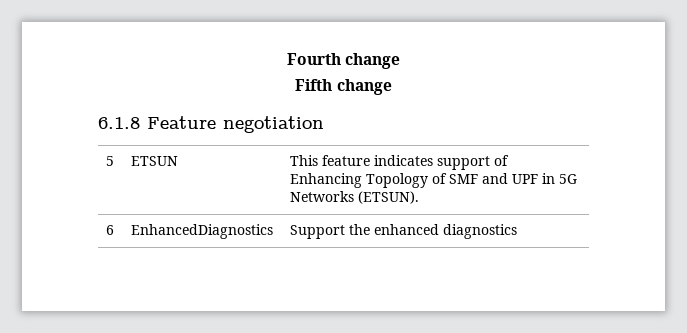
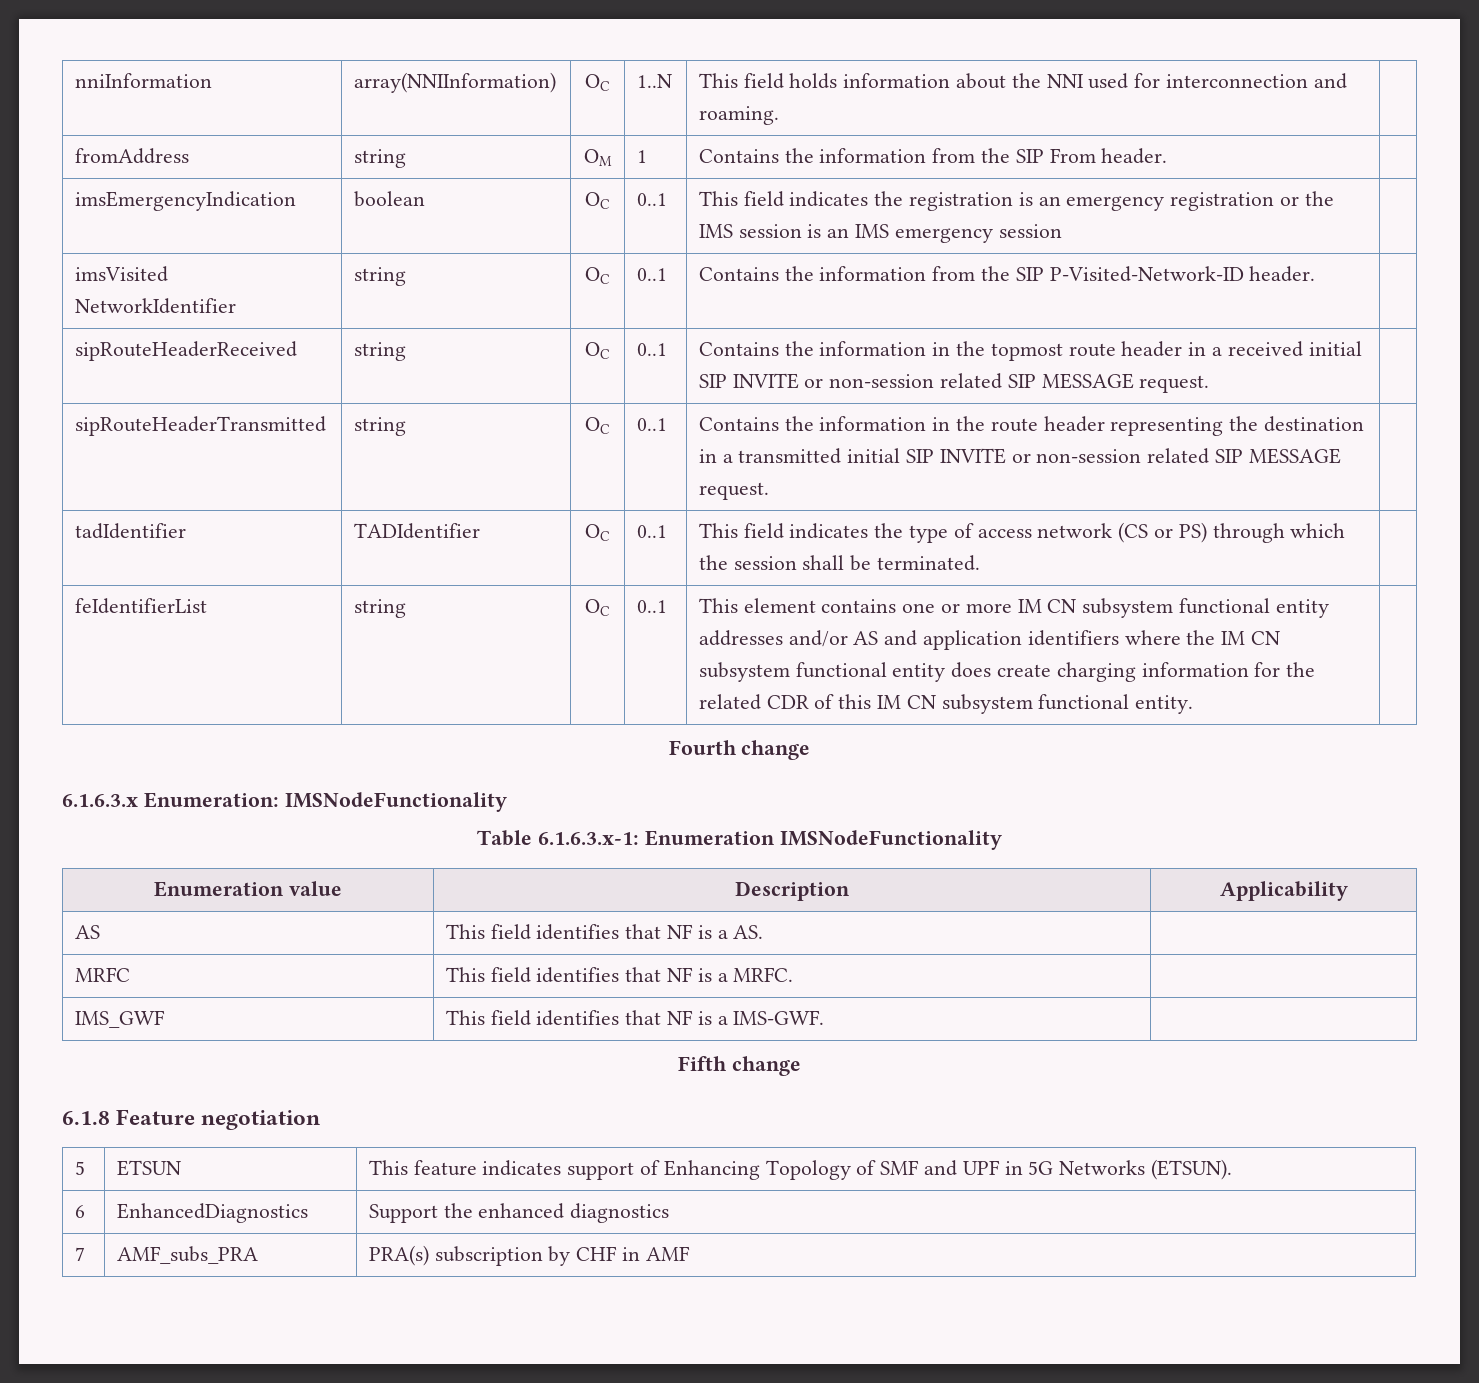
+ nniInformation | array(NNIInformation) | OC | 1..N | This field holds information about the NNI used for interconnection and roaming. |
+ fromAddress | string | OM | 1 | Contains the information from the SIP From header. |
+ imsEmergencyIndication | boolean | OC | 0..1 | This field indicates the registration is an emergency registration or the IMS session is an IMS emergency session |
+ imsVisited NetworkIdentifier | string | OC | 0..1 | Contains the information from the SIP P-Visited-Network-ID header. |
+ sipRouteHeaderReceived | string | OC | 0..1 | Contains the information in the topmost route header in a received initial SIP INVITE or non-session related SIP MESSAGE request. |
+ sipRouteHeaderTransmitted | string | OC | 0..1 | Contains the information in the route header representing the destination in a transmitted initial SIP INVITE or non-session related SIP MESSAGE request. |
+ tadIdentifier | TADIdentifier | OC | 0..1 | This field indicates the type of access network (CS or PS) through which the session shall be terminated. |
+ feIdentifierList | string | OC | 0..1 | This element contains one or more IM CN subsystem functional entity addresses and/or AS and application identifiers where the IM CN subsystem functional entity does create charging information for the related CDR of this IM CN subsystem functional entity. |
  Fourth change
+ 6.1.6.3.x Enumeration: IMSNodeFunctionality
+ Table 6.1.6.3.x-1: Enumeration IMSNodeFunctionality
+ Enumeration value | Description | Applicability
+ AS | This field identifies that NF is a AS. |
+ MRFC | This field identifies that NF is a MRFC. |
+ IMS_GWF | This field identifies that NF is a IMS-GWF. |
+ 7 | AMF_subs_PRA | PRA(s) subscription by CHF in AMF

